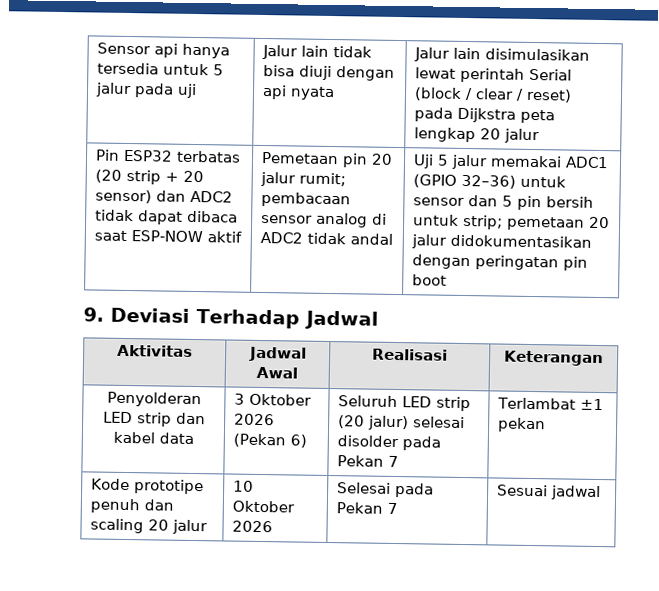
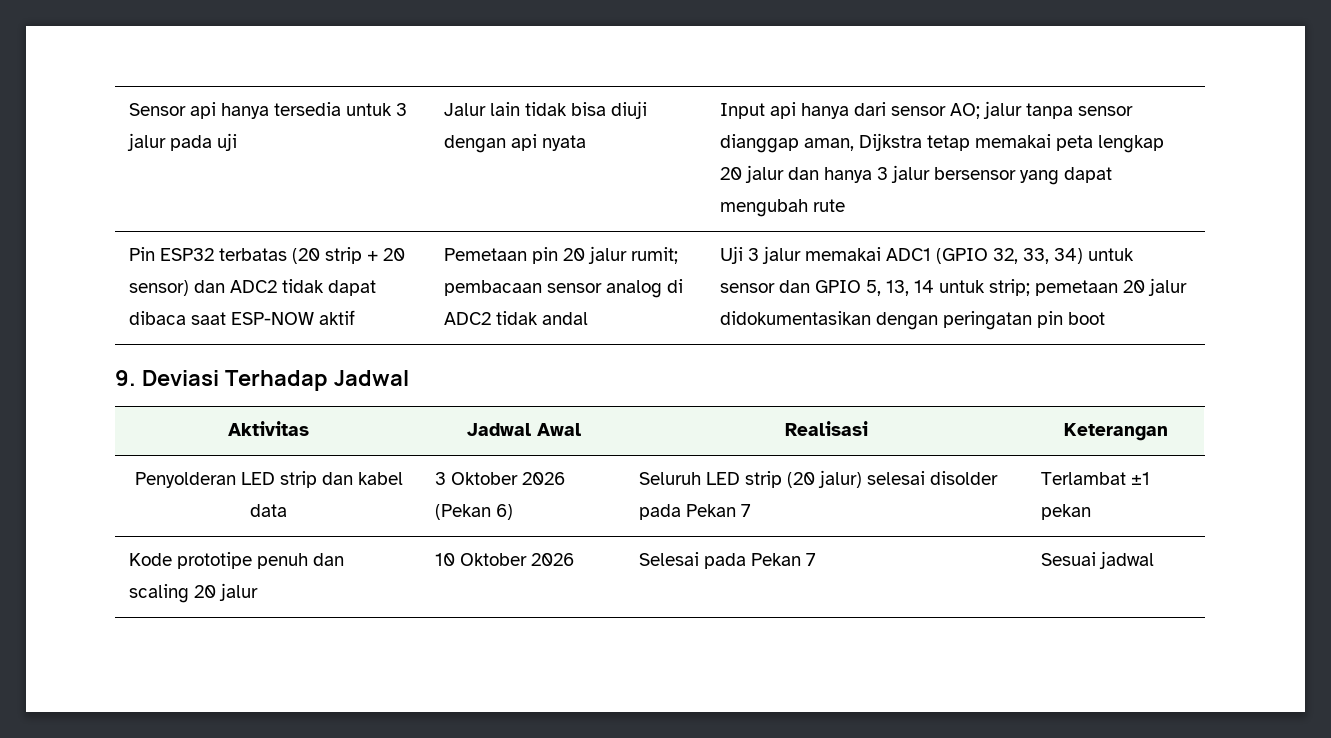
- Sensor api hanya tersedia untuk 5 jalur pada uji
+ Sensor api hanya tersedia untuk 3 jalur pada uji
- Jalur lain disimulasikan lewat perintah Serial (block / clear / reset) pada Dijkstra peta lengkap 20 jalur
+ Input api hanya dari sensor AO; jalur tanpa sensor dianggap aman, Dijkstra tetap memakai peta lengkap 20 jalur dan hanya 3 jalur bersensor yang dapat mengubah rute
- Uji 5 jalur memakai ADC1 (GPIO 32–36) untuk sensor dan 5 pin bersih untuk strip; pemetaan 20 jalur didokumentasikan dengan peringatan pin boot
+ Uji 3 jalur memakai ADC1 (GPIO 32, 33, 34) untuk sensor dan GPIO 5, 13, 14 untuk strip; pemetaan 20 jalur didokumentasikan dengan peringatan pin boot

